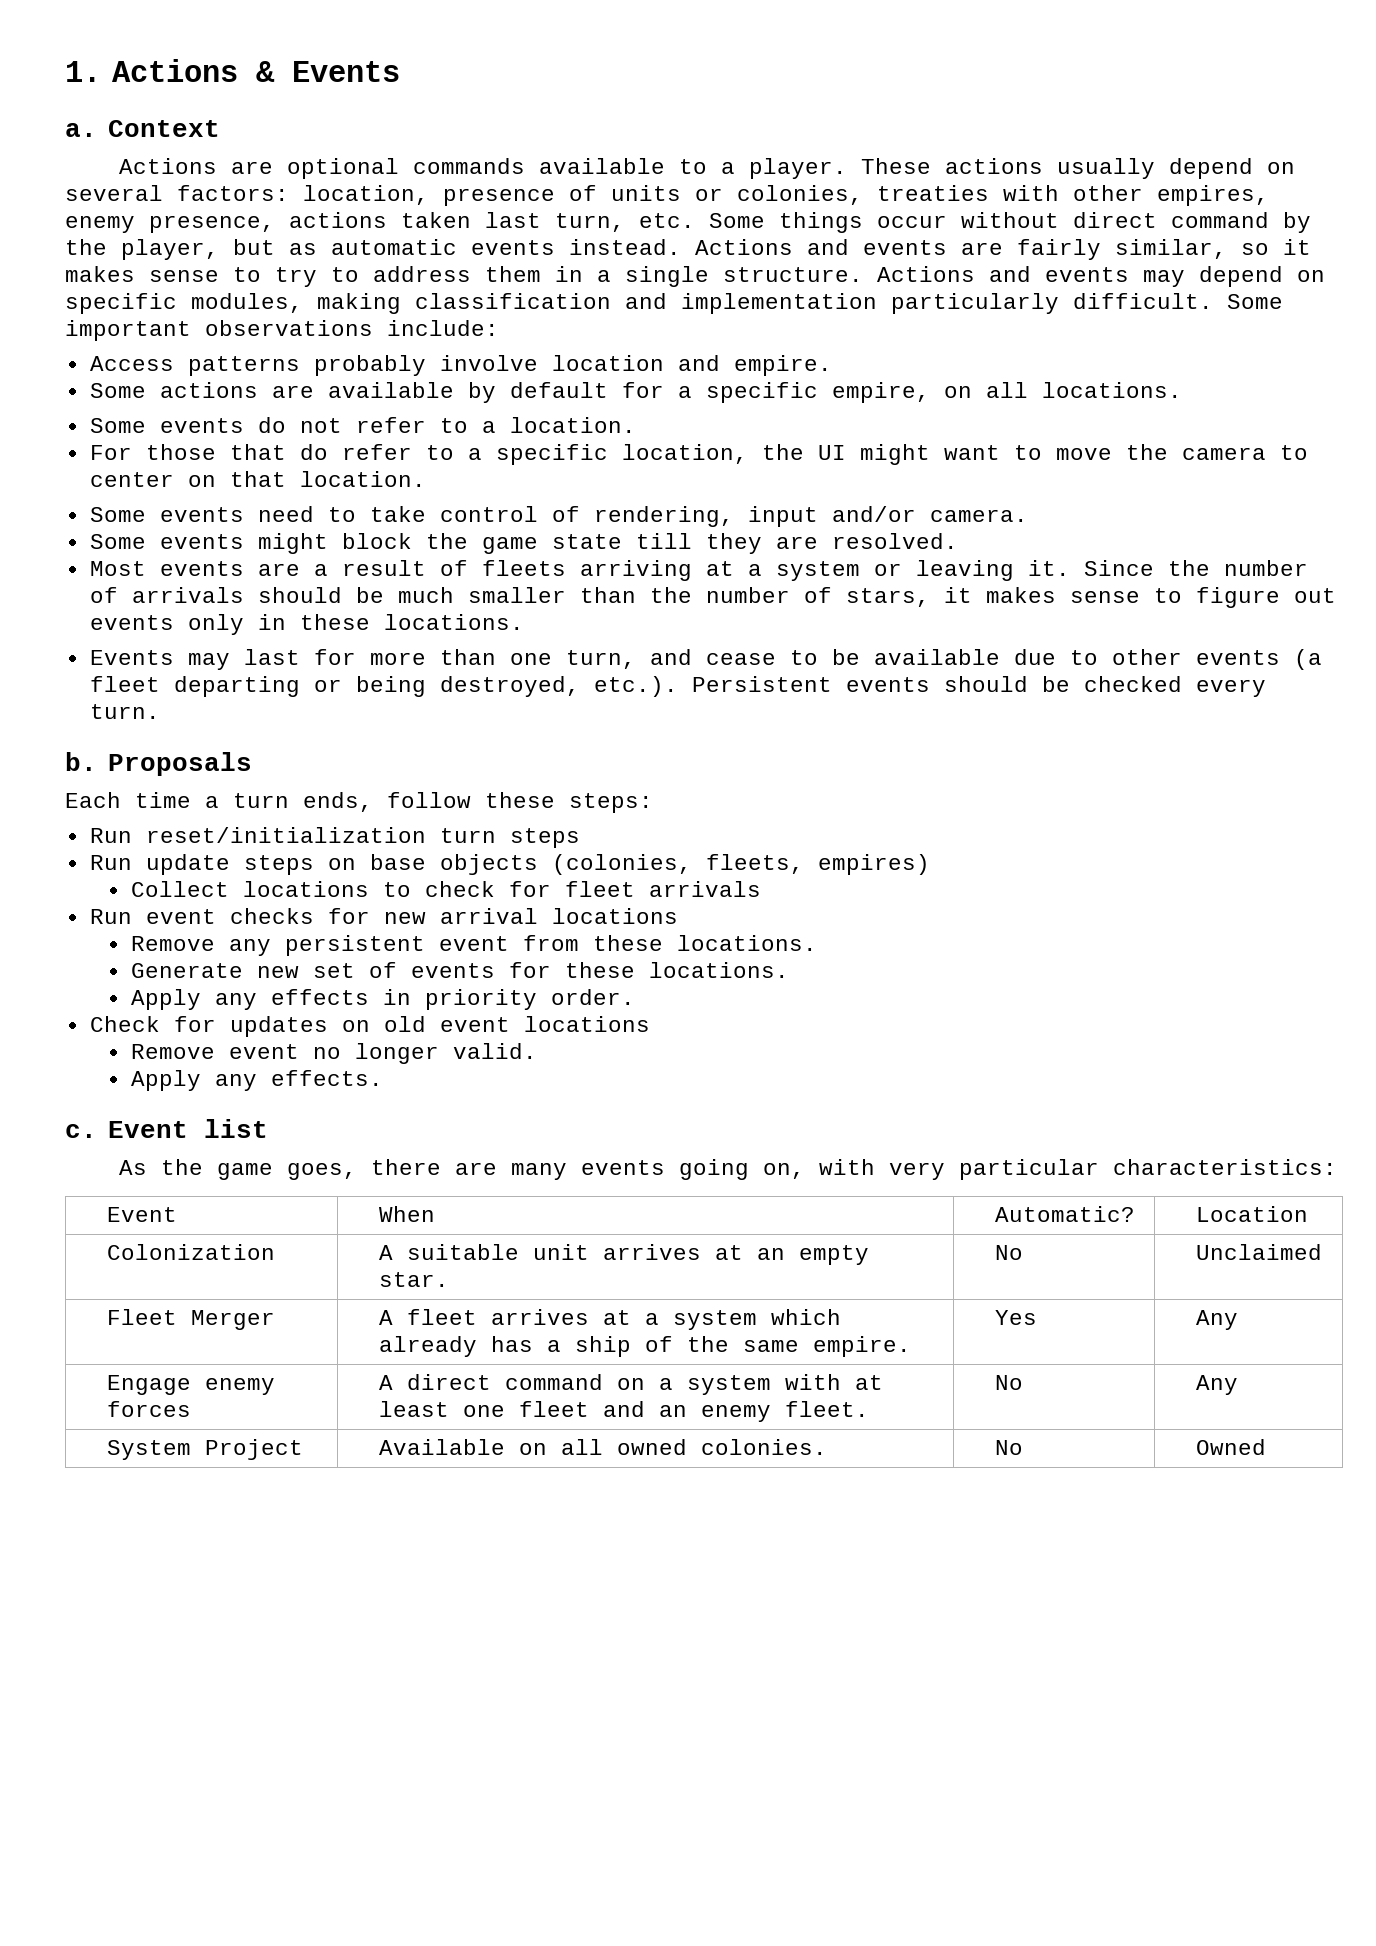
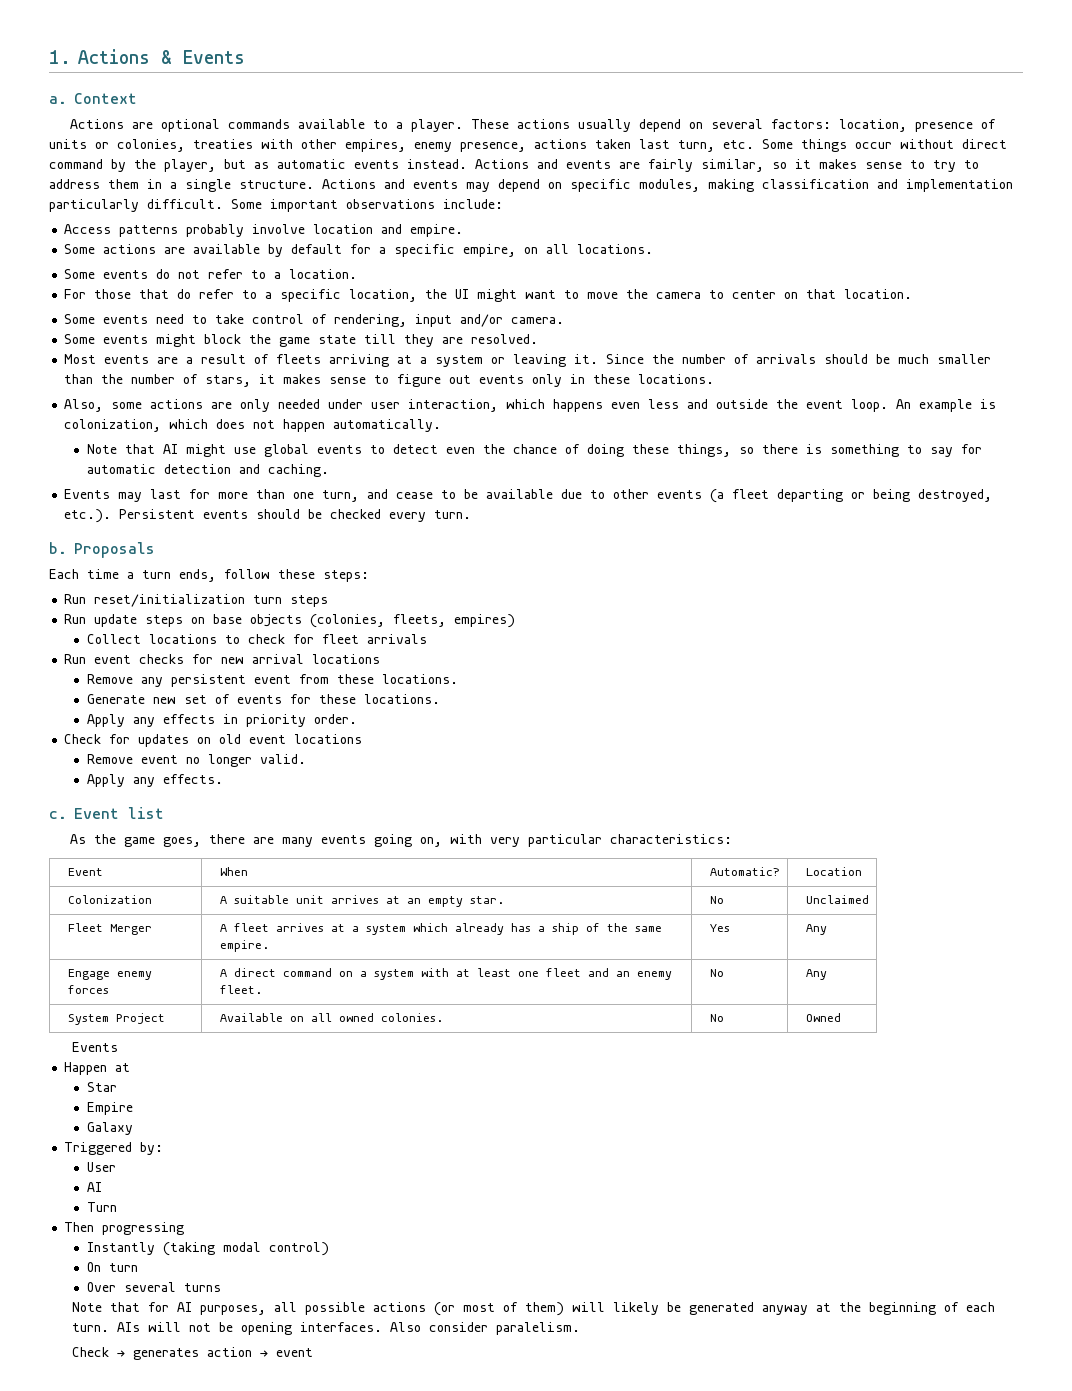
+ Also, some actions are only needed under user interaction, which happens even less and outside the event loop. An example is colonization, which does not happen automatically.
+ Note that AI might use global events to detect even the chance of doing these things, so there is something to say for automatic detection and caching.
  System Project | Available on all owned colonies. | No | Owned
+ Events
+ Happen at
+ Star
+ Empire
+ Galaxy
+ Triggered by:
+ User
+ AI
+ Turn
+ Then progressing
+ Instantly (taking modal control)
+ On turn
+ Over several turns
+ Note that for AI purposes, all possible actions (or most of them) will likely be generated anyway at the beginning of each turn. AIs will not be opening interfaces. Also consider paralelism.
+ Check → generates action → event

